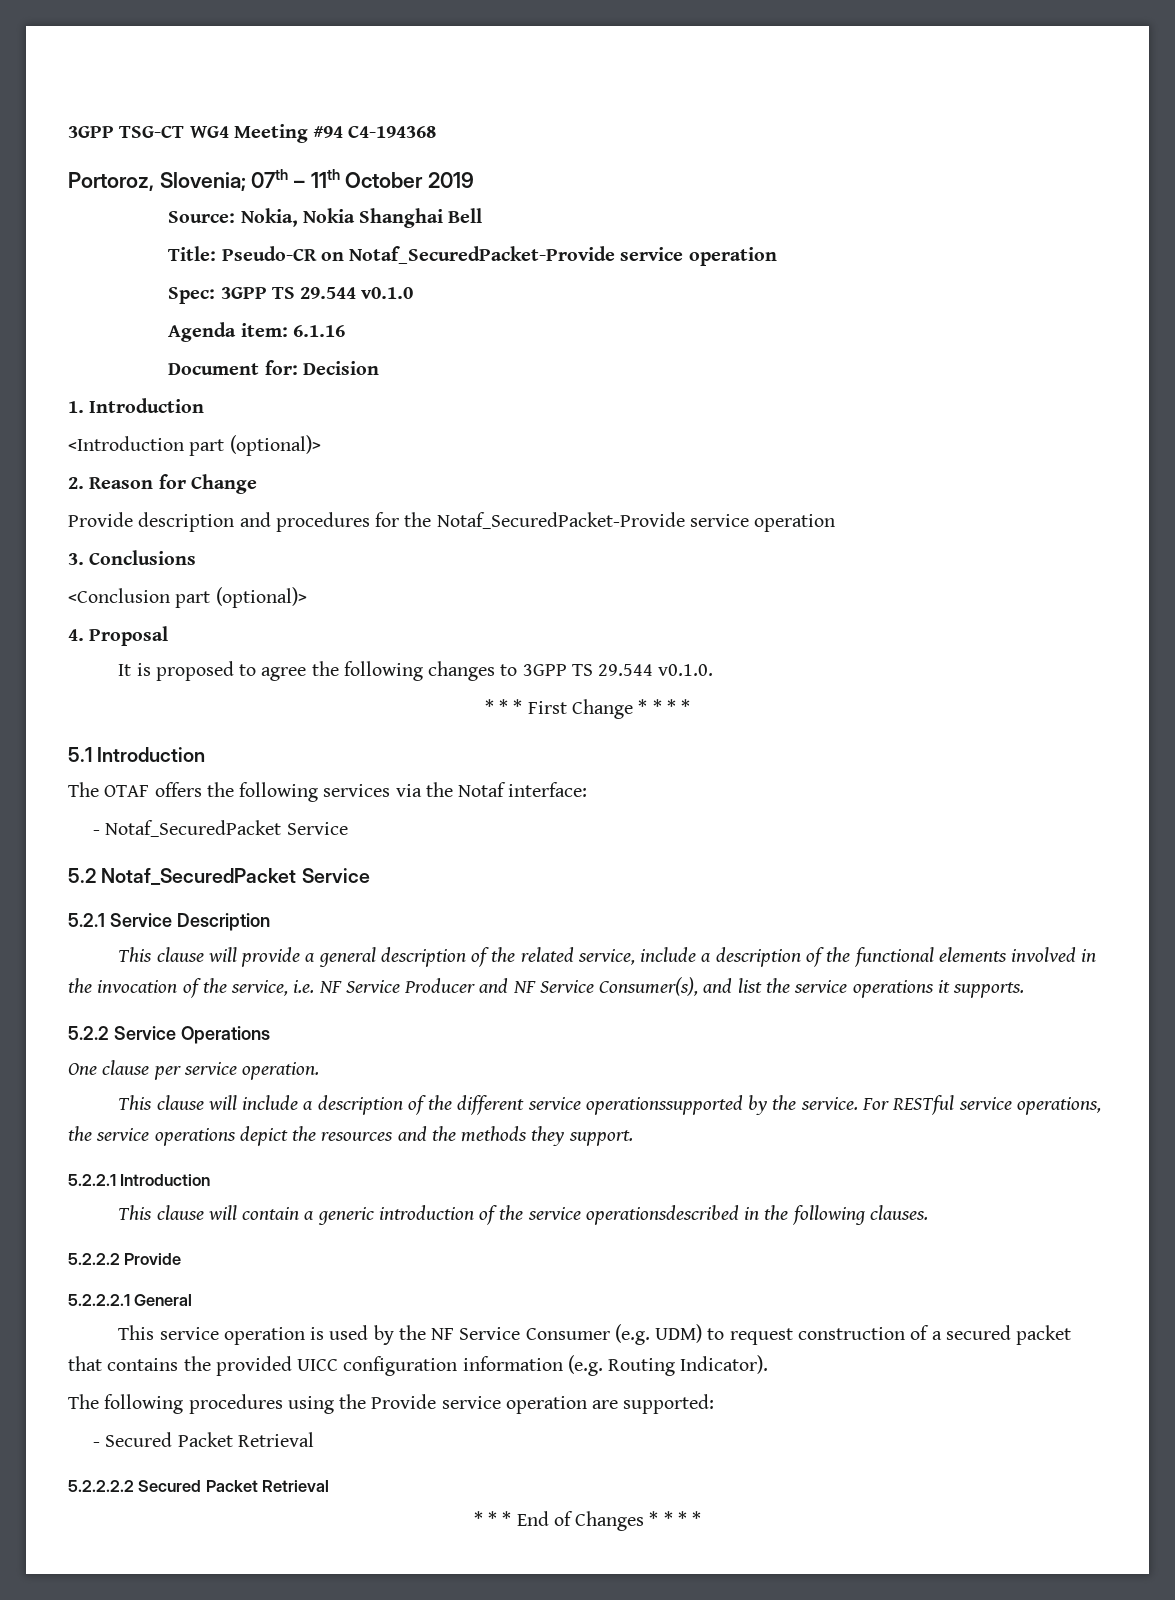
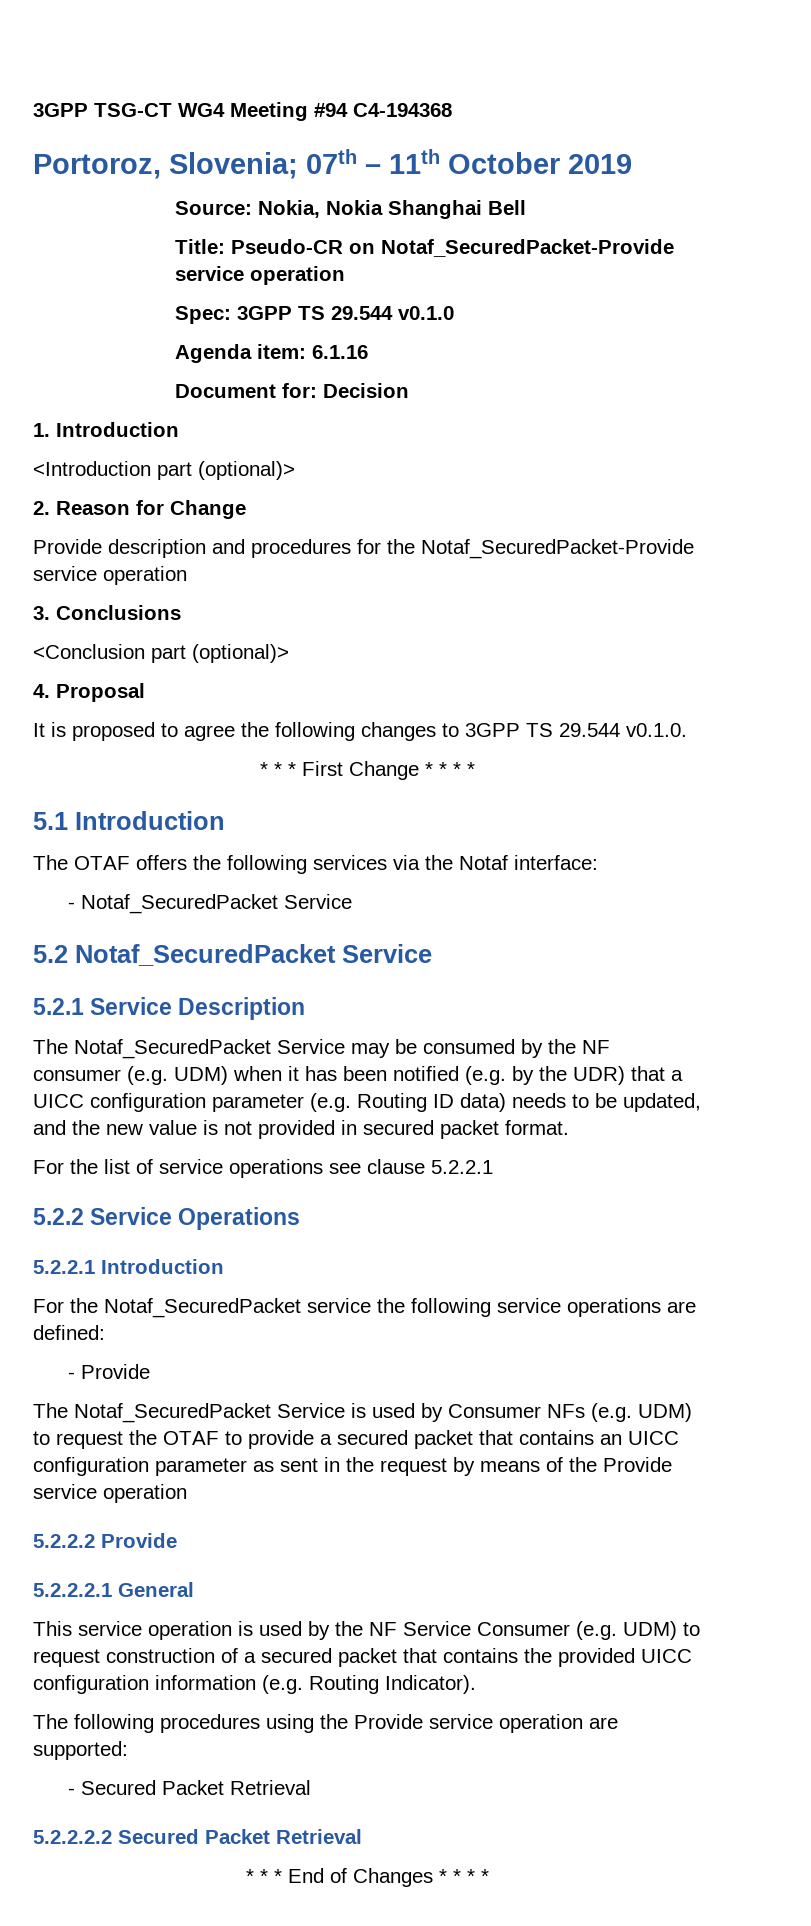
- This clause will provide a general description of the related service, include a description of the functional elements involved in the invocation of the service, i.e. NF Service Producer and NF Service Consumer(s), and list the service operations it supports.
+ The Notaf_SecuredPacket Service may be consumed by the NF consumer (e.g. UDM) when it has been notified (e.g. by the UDR) that a UICC configuration parameter (e.g. Routing ID data) needs to be updated, and the new value is not provided in secured packet format.
+ For the list of service operations see clause 5.2.2.1
  5.2.2 Service Operations
- One clause per service operation.
- This clause will include a description of the different service operationssupported by the service. For RESTful service operations, the service operations depict the resources and the methods they support.
  5.2.2.1 Introduction
- This clause will contain a generic introduction of the service operationsdescribed in the following clauses.
+ For the Notaf_SecuredPacket service the following service operations are defined:
+ - Provide
+ The Notaf_SecuredPacket Service is used by Consumer NFs (e.g. UDM) to request the OTAF to provide a secured packet that contains an UICC configuration parameter as sent in the request by means of the Provide service operation

